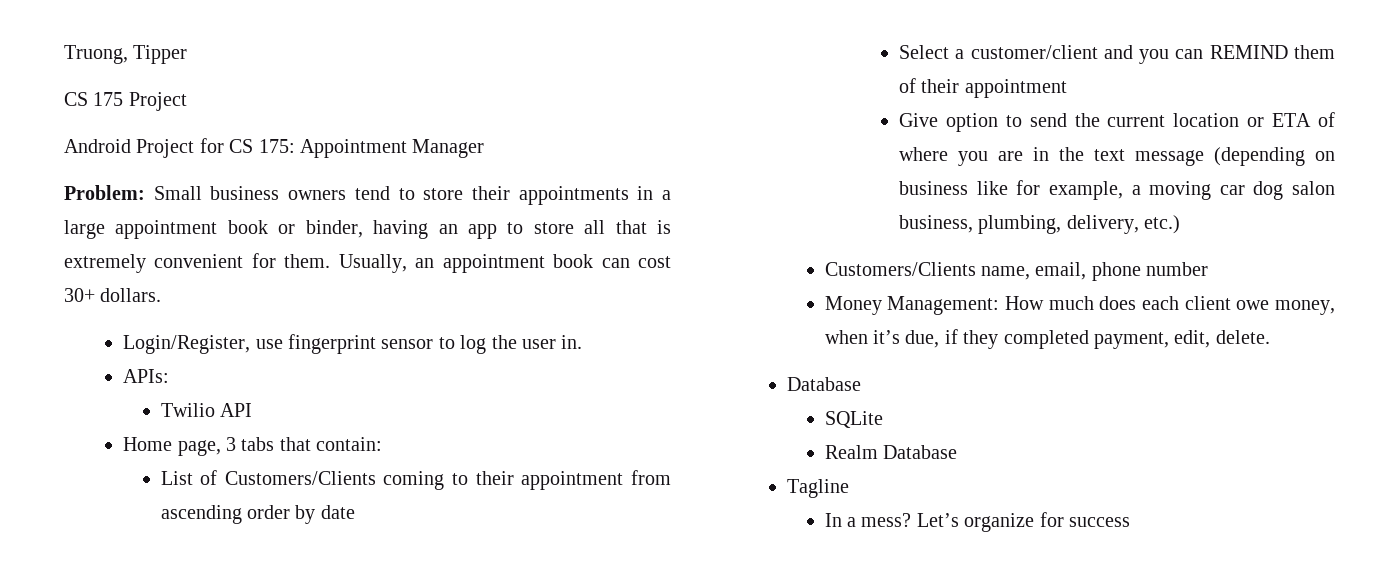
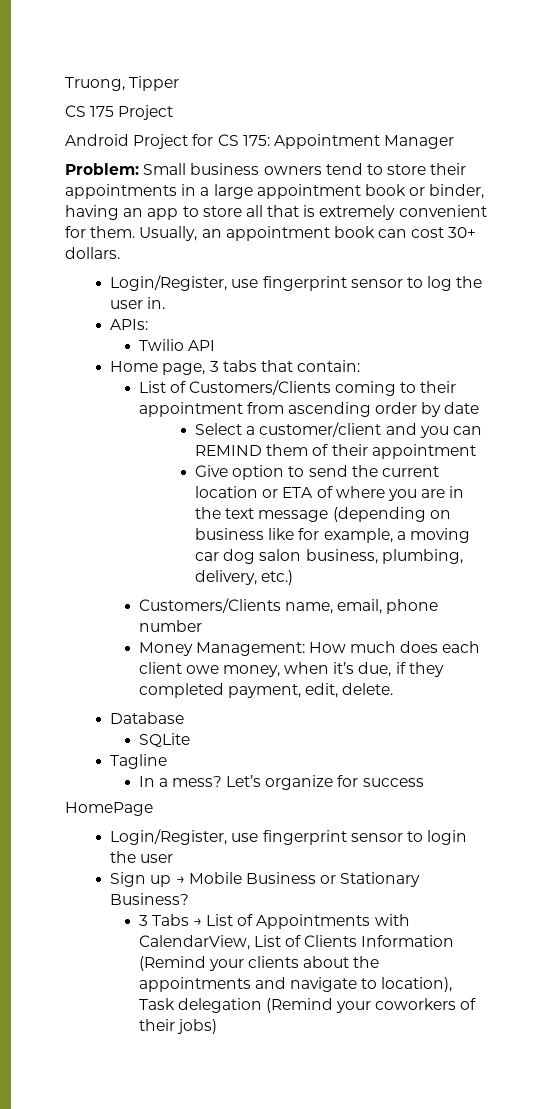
- Realm Database
+ HomePage
+ Login/Register, use fingerprint sensor to login the user
+ Sign up → Mobile Business or Stationary Business?
+ 3 Tabs → List of Appointments with CalendarView, List of Clients Information (Remind your clients about the appointments and navigate to location), Task delegation (Remind your coworkers of their jobs)

